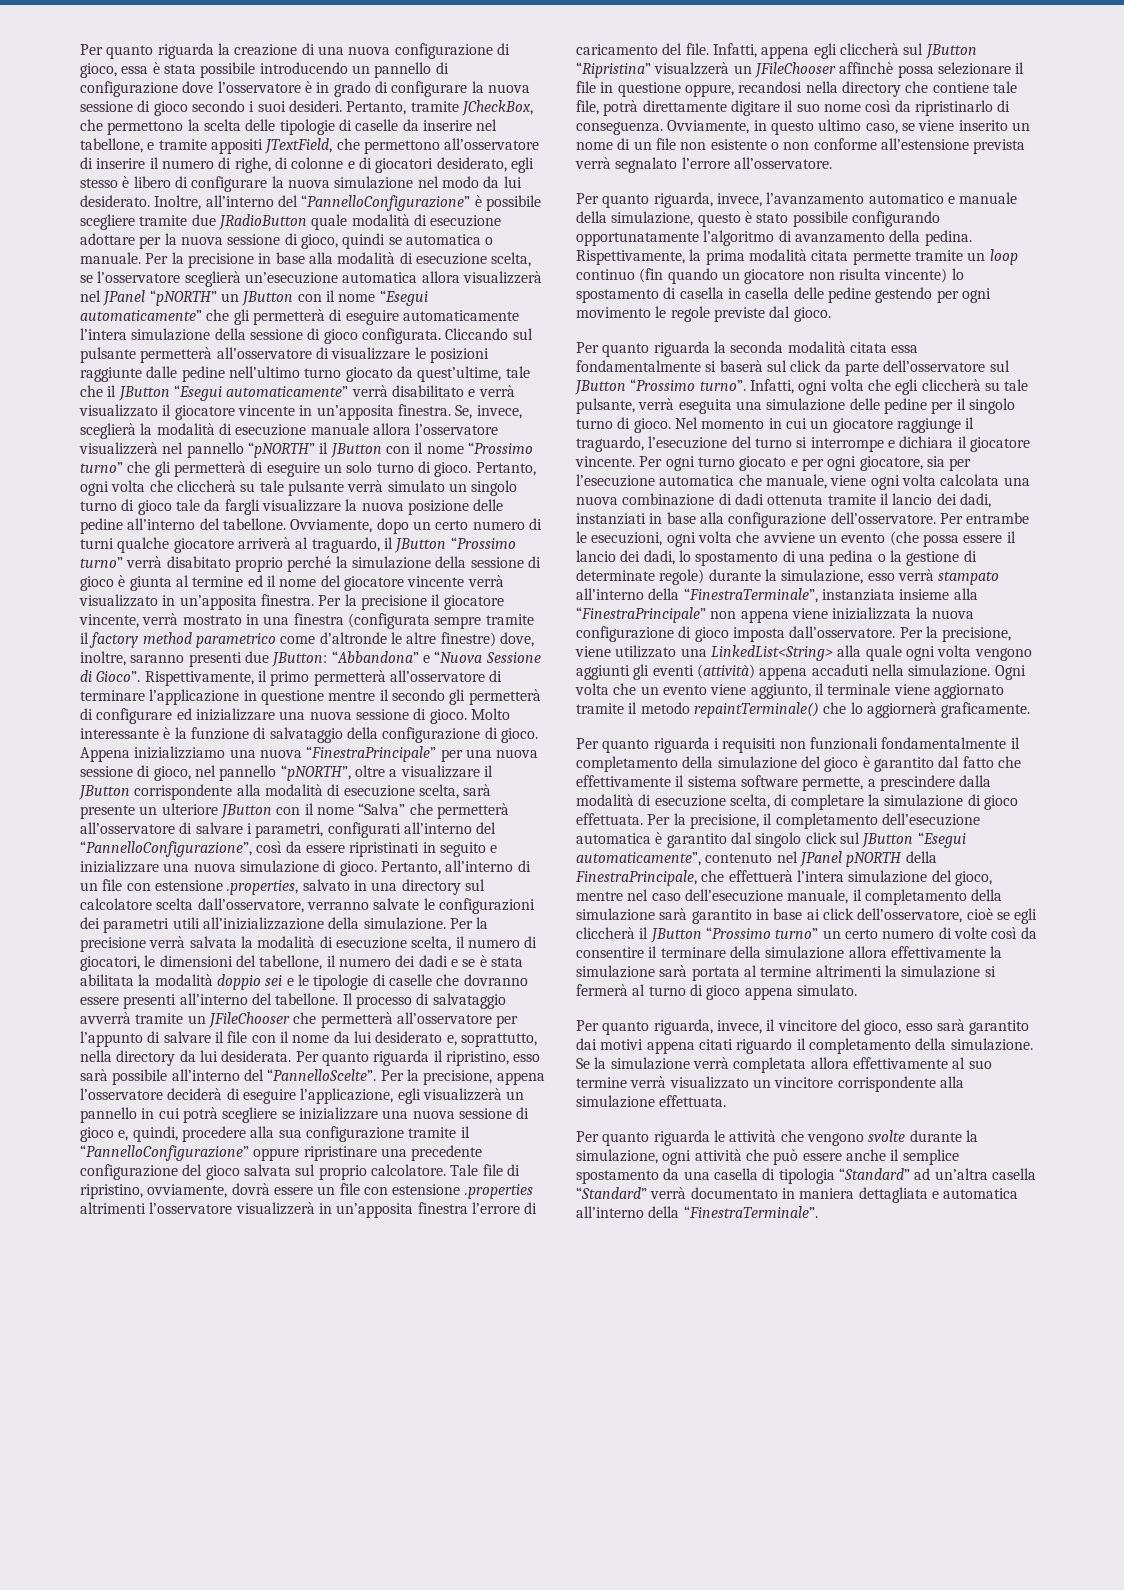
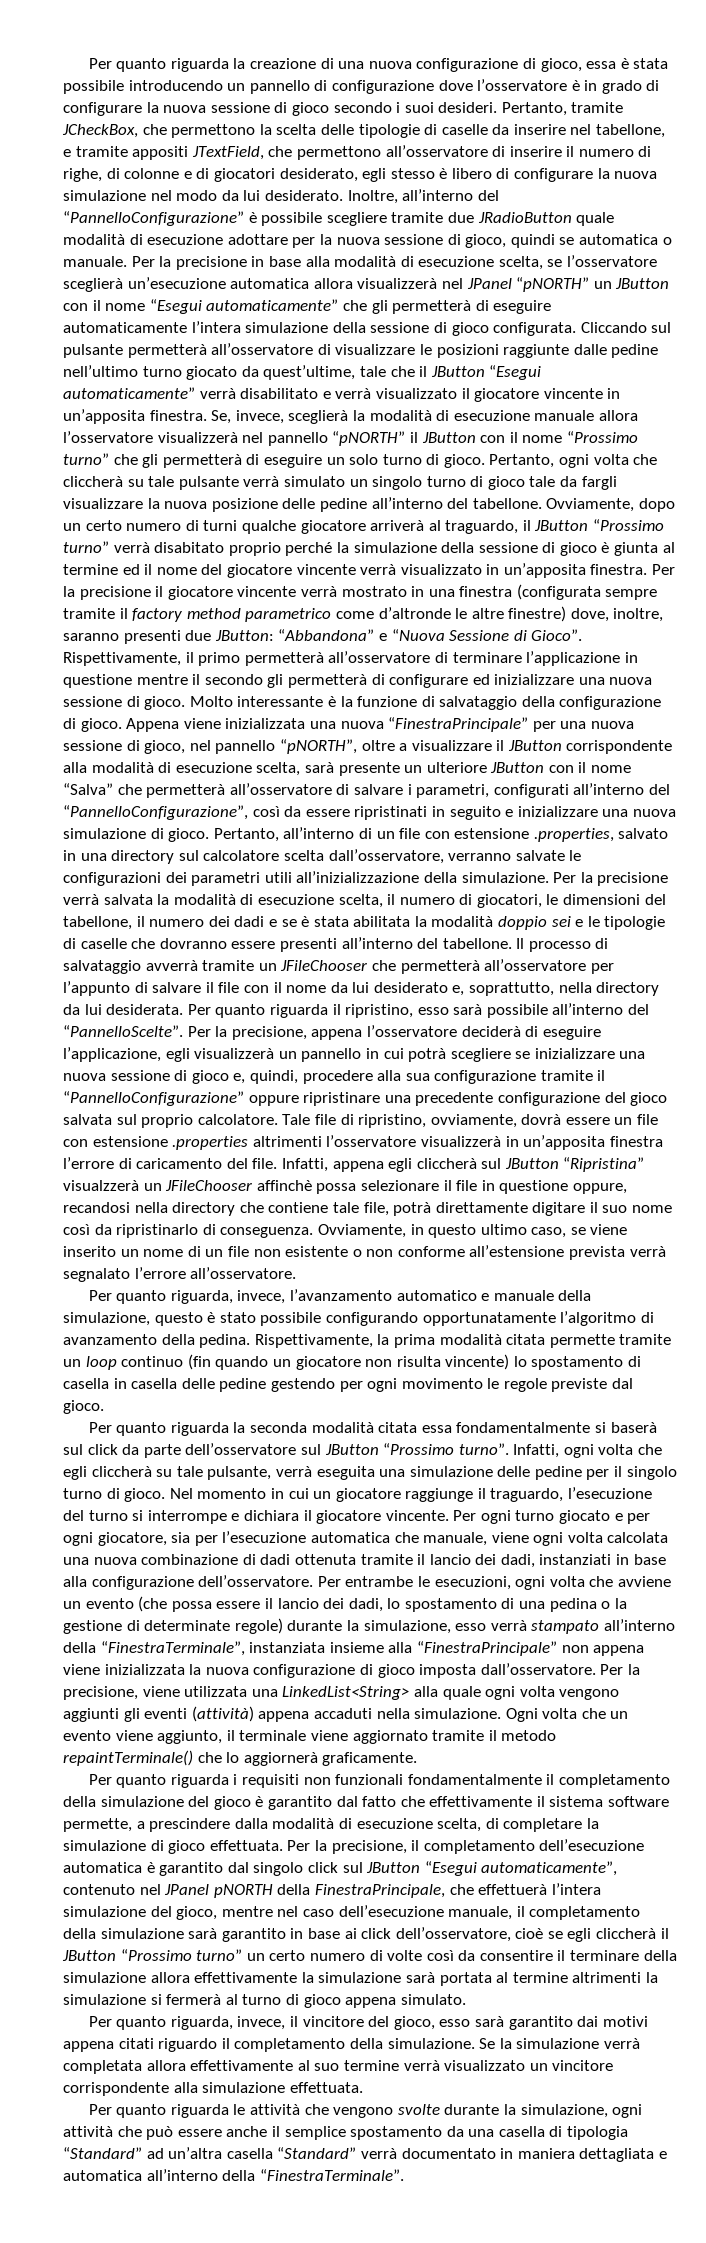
- Per la precisione il giocatore vincente, verrà mostrato in una finestra (configurata sempre tramite il factory method parametrico come d’altronde le altre finestre) dove, inoltre, saranno presenti due JButton: “Abbandona” e “Nuova Sessione di Gioco”.
+ Per la precisione il giocatore vincente verrà mostrato in una finestra (configurata sempre tramite il factory method parametrico come d’altronde le altre finestre) dove, inoltre, saranno presenti due JButton: “Abbandona” e “Nuova Sessione di Gioco”.
- Appena inizializziamo una nuova “FinestraPrincipale” per una nuova sessione di gioco, nel pannello “pNORTH”, oltre a visualizzare il JButton corrispondente alla modalità di esecuzione scelta, sarà presente un ulteriore JButton con il nome “Salva” che permetterà all’osservatore di salvare i parametri, configurati all’interno del “PannelloConfigurazione”, così da essere ripristinati in seguito e inizializzare una nuova simulazione di gioco.
+ Appena viene inizializzata una nuova “FinestraPrincipale” per una nuova sessione di gioco, nel pannello “pNORTH”, oltre a visualizzare il JButton corrispondente alla modalità di esecuzione scelta, sarà presente un ulteriore JButton con il nome “Salva” che permetterà all’osservatore di salvare i parametri, configurati all’interno del “PannelloConfigurazione”, così da essere ripristinati in seguito e inizializzare una nuova simulazione di gioco.
- Per la precisione, viene utilizzato una LinkedList<String> alla quale ogni volta vengono aggiunti gli eventi (attività) appena accaduti nella simulazione.
+ Per la precisione, viene utilizzata una LinkedList<String> alla quale ogni volta vengono aggiunti gli eventi (attività) appena accaduti nella simulazione.

